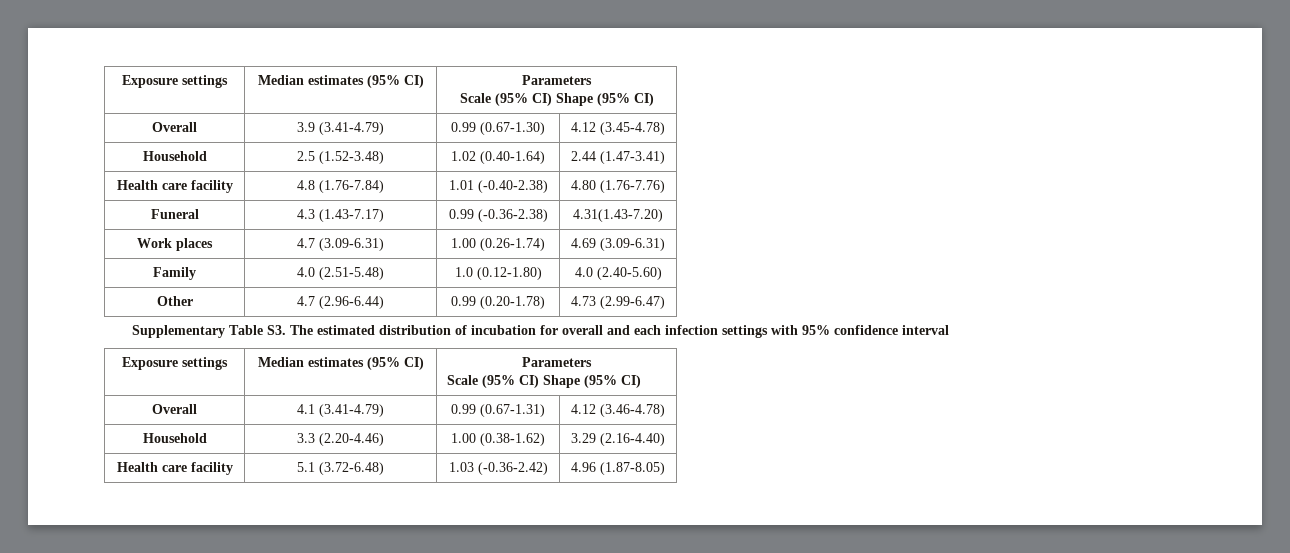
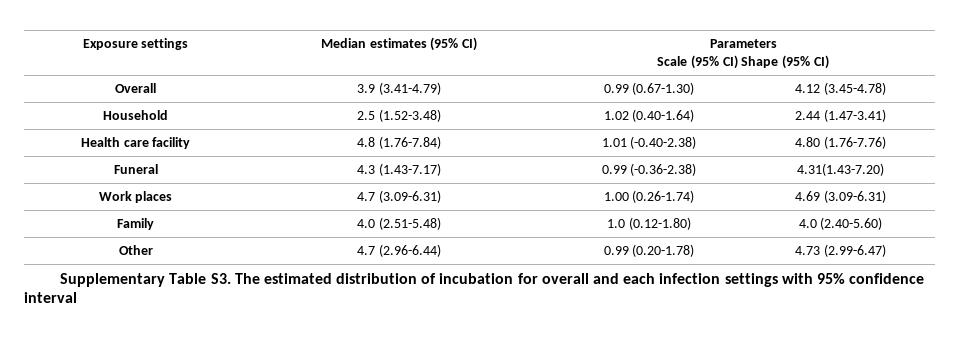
  Supplementary Table S3. The estimated distribution of incubation for overall and each infection settings with 95% confidence interval
- Exposure settings | Median estimates (95% CI) | Parameters
- Scale (95% CI) Shape (95% CI)
- Overall | 4.1 (3.41-4.79) | 0.99 (0.67-1.31) | 4.12 (3.46-4.78)
- Household | 3.3 (2.20-4.46) | 1.00 (0.38-1.62) | 3.29 (2.16-4.40)
- Health care facility | 5.1 (3.72-6.48) | 1.03 (-0.36-2.42) | 4.96 (1.87-8.05)

